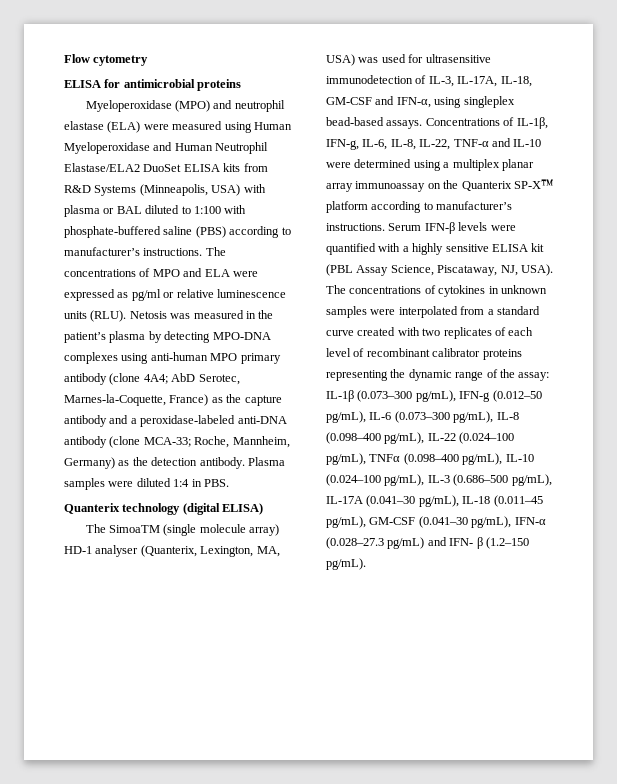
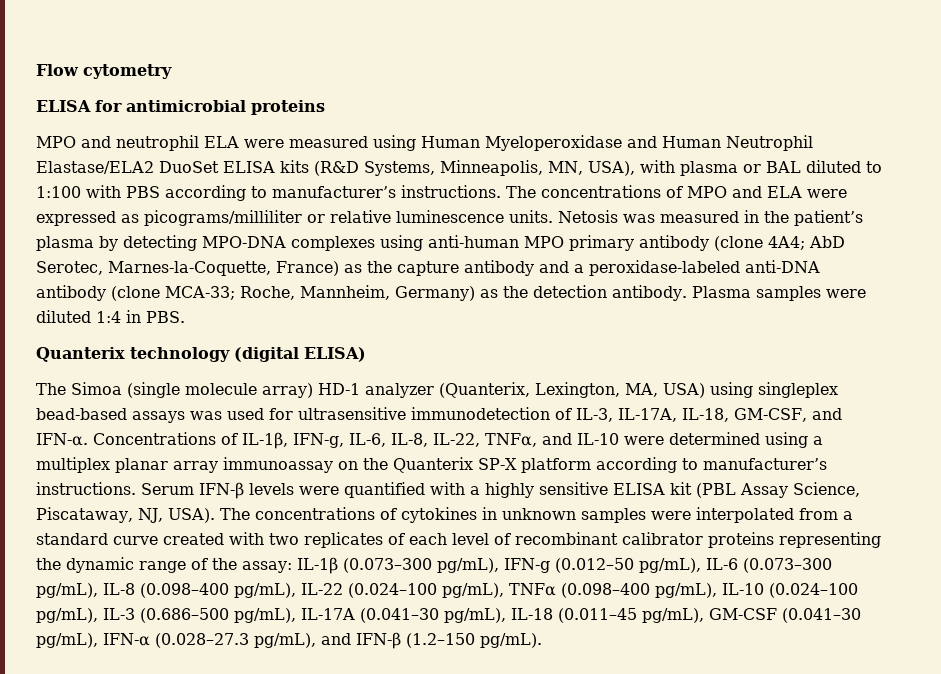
- Myeloperoxidase (MPO) and neutrophil elastase (ELA) were measured using Human Myeloperoxidase and Human Neutrophil Elastase/ELA2 DuoSet ELISA kits from R&D Systems (Minneapolis, USA) with plasma or BAL diluted to 1:100 with phosphate-buffered saline (PBS) according to manufacturer’s instructions.
+ MPO and neutrophil ELA were measured using Human Myeloperoxidase and Human Neutrophil Elastase/ELA2 DuoSet ELISA kits (R&D Systems, Minneapolis, MN, USA), with plasma or BAL diluted to 1:100 with PBS according to manufacturer’s instructions.
- The concentrations of MPO and ELA were expressed as pg/ml or relative luminescence units (RLU).
+ The concentrations of MPO and ELA were expressed as picograms/milliliter or relative luminescence units.
- The SimoaTM (single molecule array) HD-1 analyser (Quanterix, Lexington, MA, USA) was used for ultrasensitive immunodetection of IL-3, IL-17A, IL-18, GM-CSF and IFN-α, using singleplex bead-based assays.
+ The Simoa (single molecule array) HD-1 analyzer (Quanterix, Lexington, MA, USA) using singleplex bead-based assays was used for ultrasensitive immunodetection of IL-3, IL-17A, IL-18, GM-CSF, and IFN-α.
- Concentrations of IL-1β, IFN-g, IL-6, IL-8, IL-22, TNF-α and IL-10 were determined using a multiplex planar array immunoassay on the Quanterix SP-X™ platform according to manufacturer’s instructions.
+ Concentrations of IL-1β, IFN-g, IL-6, IL-8, IL-22, TNFα, and IL-10 were determined using a multiplex planar array immunoassay on the Quanterix SP-X platform according to manufacturer’s instructions.
- IL-1β (0.073–300 pg/mL), IFN-g (0.012–50 pg/mL), IL-6 (0.073–300 pg/mL), IL-8 (0.098–400 pg/mL), IL-22 (0.024–100 pg/mL), TNFα (0.098–400 pg/mL), IL-10 (0.024–100 pg/mL), IL-3 (0.686–500 pg/mL), IL-17A (0.041–30 pg/mL), IL-18 (0.011–45 pg/mL), GM-CSF (0.041–30 pg/mL), IFN-α (0.028–27.3 pg/mL) and IFN- β (1.2–150 pg/mL).
+ IL-1β (0.073–300 pg/mL), IFN-g (0.012–50 pg/mL), IL-6 (0.073–300 pg/mL), IL-8 (0.098–400 pg/mL), IL-22 (0.024–100 pg/mL), TNFα (0.098–400 pg/mL), IL-10 (0.024–100 pg/mL), IL-3 (0.686–500 pg/mL), IL-17A (0.041–30 pg/mL), IL-18 (0.011–45 pg/mL), GM-CSF (0.041–30 pg/mL), IFN-α (0.028–27.3 pg/mL), and IFN-β (1.2–150 pg/mL).

